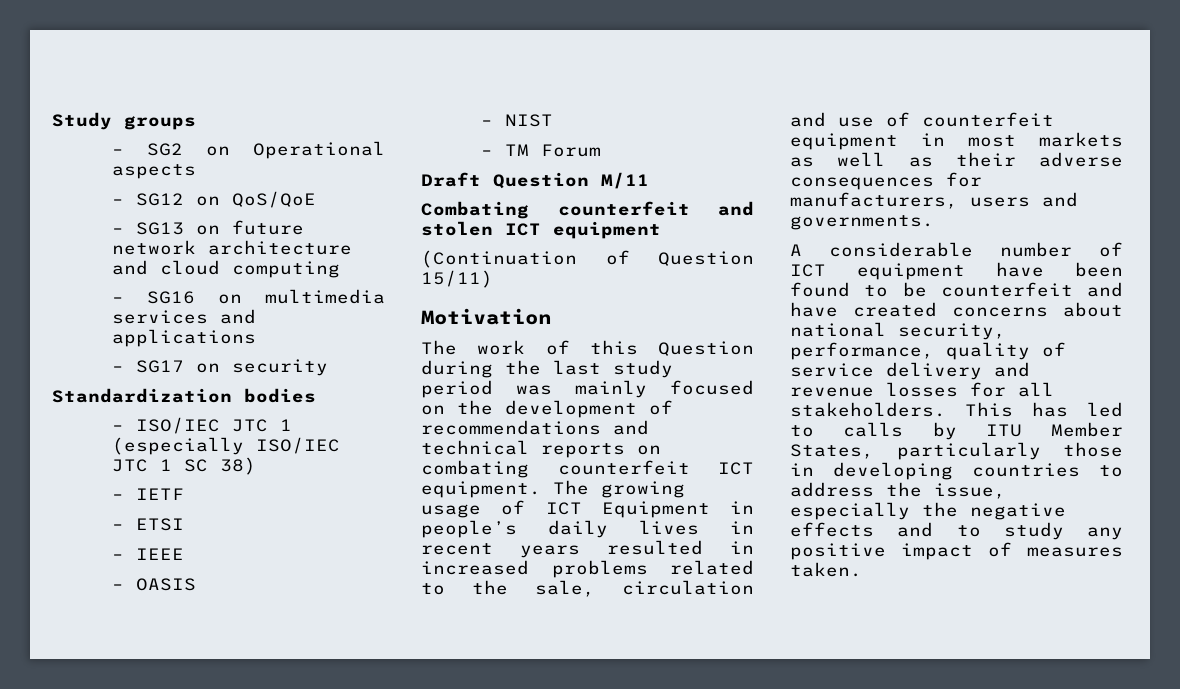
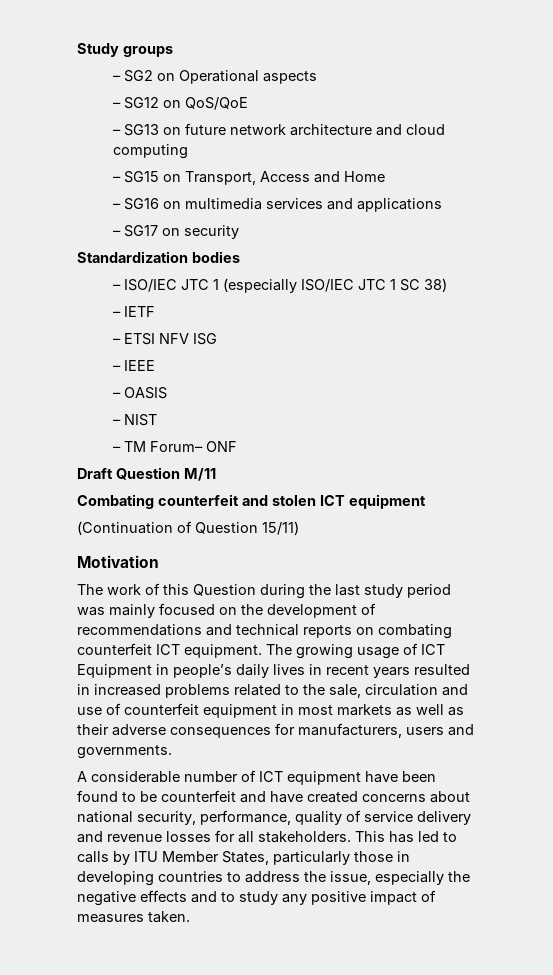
+ – SG15 on Transport, Access and Home
- – ETSI
+ – ETSI NFV ISG
- – TM Forum
+ – TM Forum– ONF

